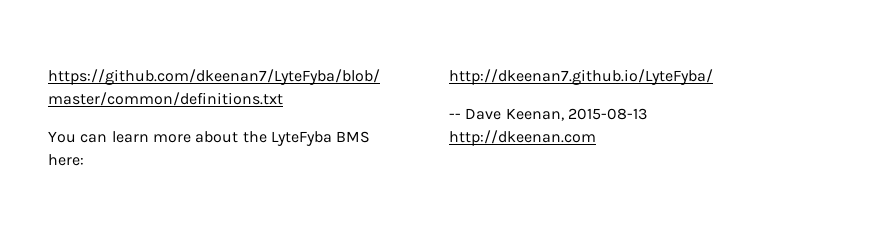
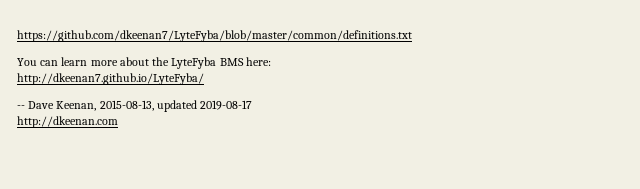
- -- Dave Keenan, 2015-08-13
+ -- Dave Keenan, 2015-08-13, updated 2019-08-17

